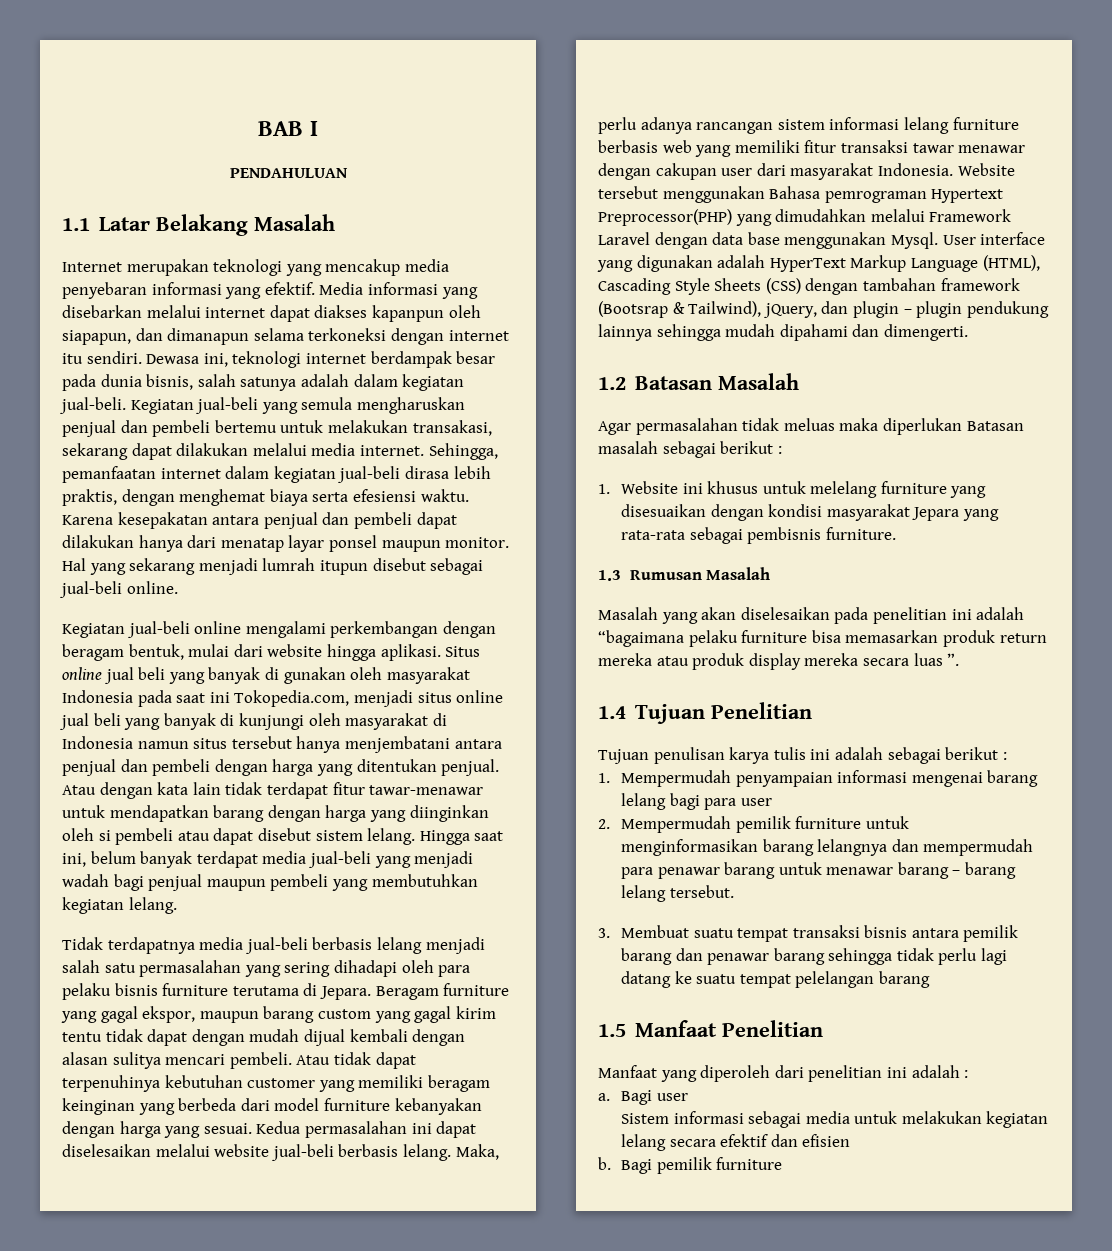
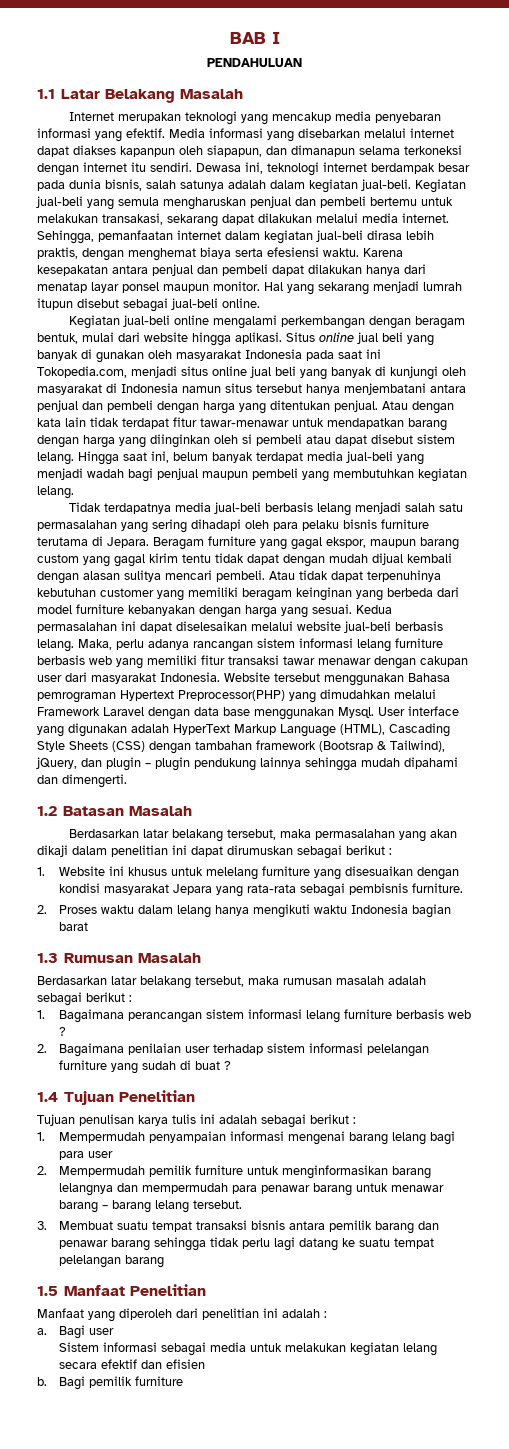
- Agar permasalahan tidak meluas maka diperlukan Batasan masalah sebagai berikut :
+ Berdasarkan latar belakang tersebut, maka permasalahan yang akan dikaji dalam penelitian ini dapat dirumuskan sebagai berikut :
+ 2. Proses waktu dalam lelang hanya mengikuti waktu Indonesia bagian barat
  1.3 Rumusan Masalah
- Masalah yang akan diselesaikan pada penelitian ini adalah “bagaimana pelaku furniture bisa memasarkan produk return mereka atau produk display mereka secara luas ”.
+ Berdasarkan latar belakang tersebut, maka rumusan masalah adalah sebagai berikut :
+ 1. Bagaimana perancangan sistem informasi lelang furniture berbasis web ?
+ 2. Bagaimana penilaian user terhadap sistem informasi pelelangan furniture yang sudah di buat ?

